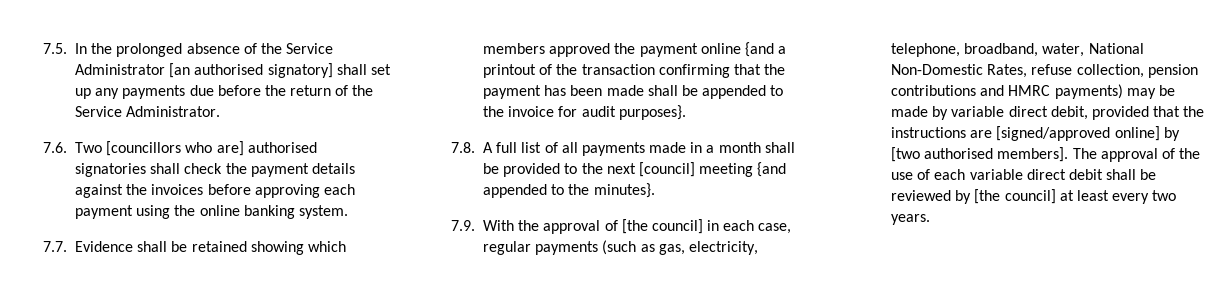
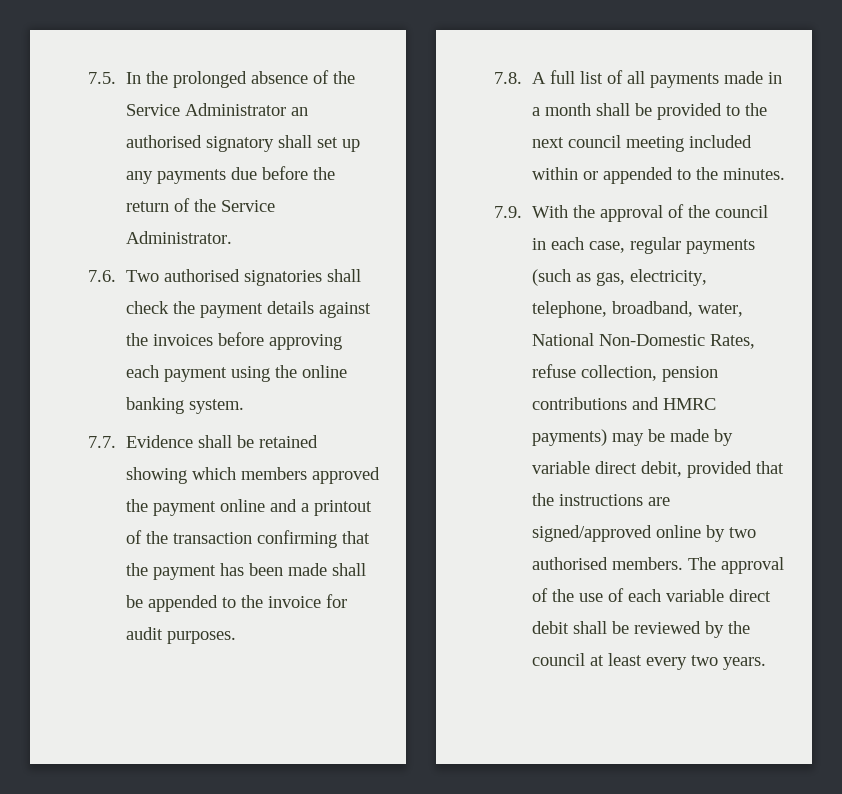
- 7.5. In the prolonged absence of the Service Administrator [an authorised signatory] shall set up any payments due before the return of the Service Administrator.
+ 7.5. In the prolonged absence of the Service Administrator an authorised signatory shall set up any payments due before the return of the Service Administrator.
- 7.6. Two [councillors who are] authorised signatories shall check the payment details against the invoices before approving each payment using the online banking system.
+ 7.6. Two authorised signatories shall check the payment details against the invoices before approving each payment using the online banking system.
- 7.7. Evidence shall be retained showing which members approved the payment online {and a printout of the transaction confirming that the payment has been made shall be appended to the invoice for audit purposes}.
+ 7.7. Evidence shall be retained showing which members approved the payment online and a printout of the transaction confirming that the payment has been made shall be appended to the invoice for audit purposes.
- 7.8. A full list of all payments made in a month shall be provided to the next [council] meeting {and appended to the minutes}.
+ 7.8. A full list of all payments made in a month shall be provided to the next council meeting included within or appended to the minutes.
- 7.9. With the approval of [the council] in each case, regular payments (such as gas, electricity, telephone, broadband, water, National Non-Domestic Rates, refuse collection, pension contributions and HMRC payments) may be made by variable direct debit, provided that the instructions are [signed/approved online] by [two authorised members].
+ 7.9. With the approval of the council in each case, regular payments (such as gas, electricity, telephone, broadband, water, National Non-Domestic Rates, refuse collection, pension contributions and HMRC payments) may be made by variable direct debit, provided that the instructions are signed/approved online by two authorised members.
- The approval of the use of each variable direct debit shall be reviewed by [the council] at least every two years.
+ The approval of the use of each variable direct debit shall be reviewed by the council at least every two years.

